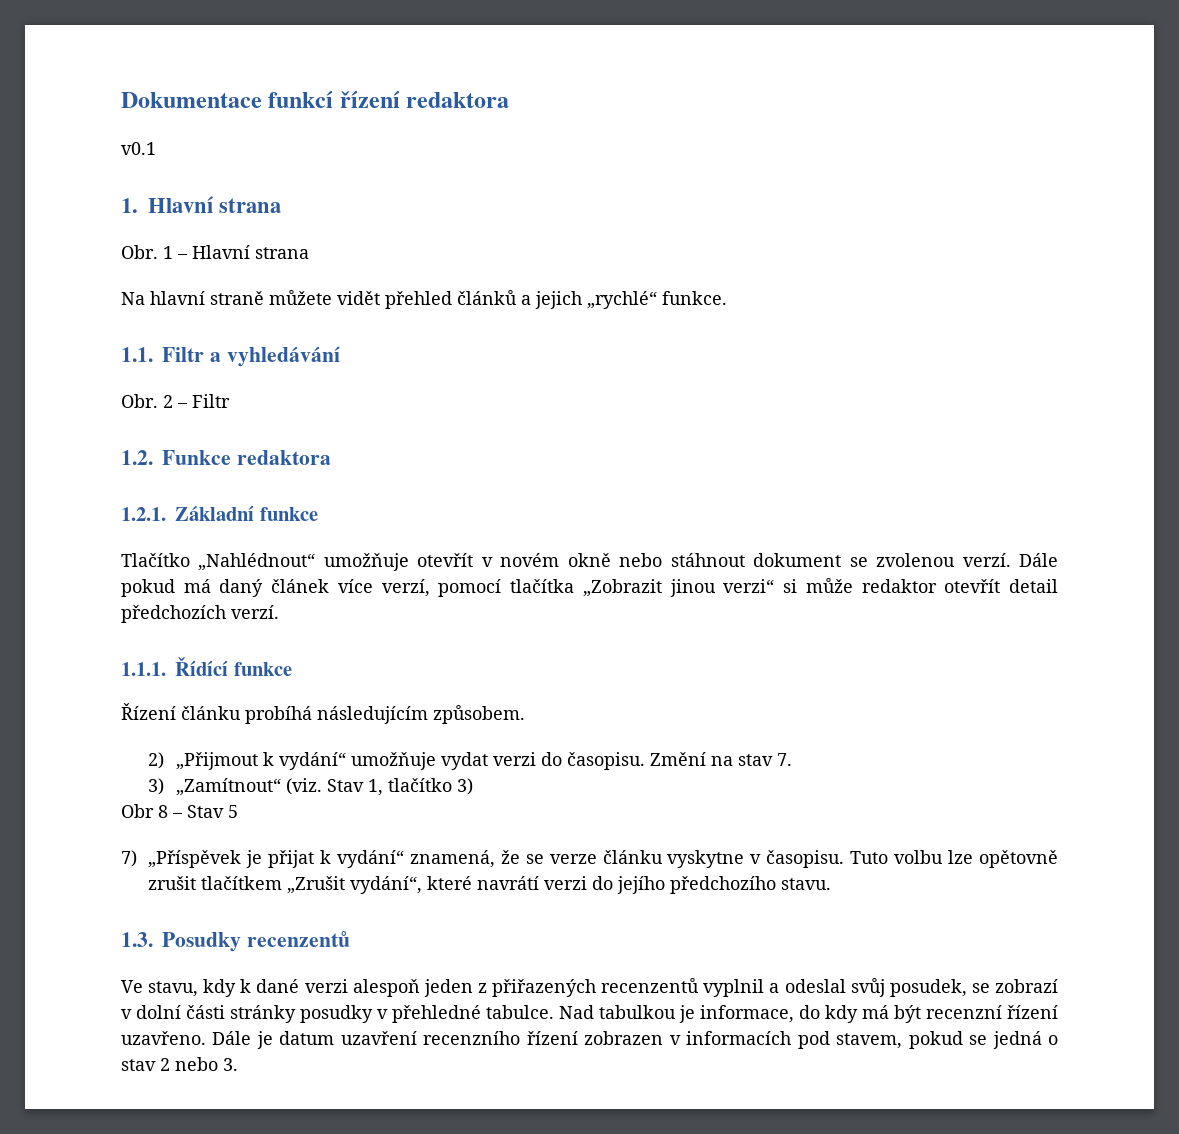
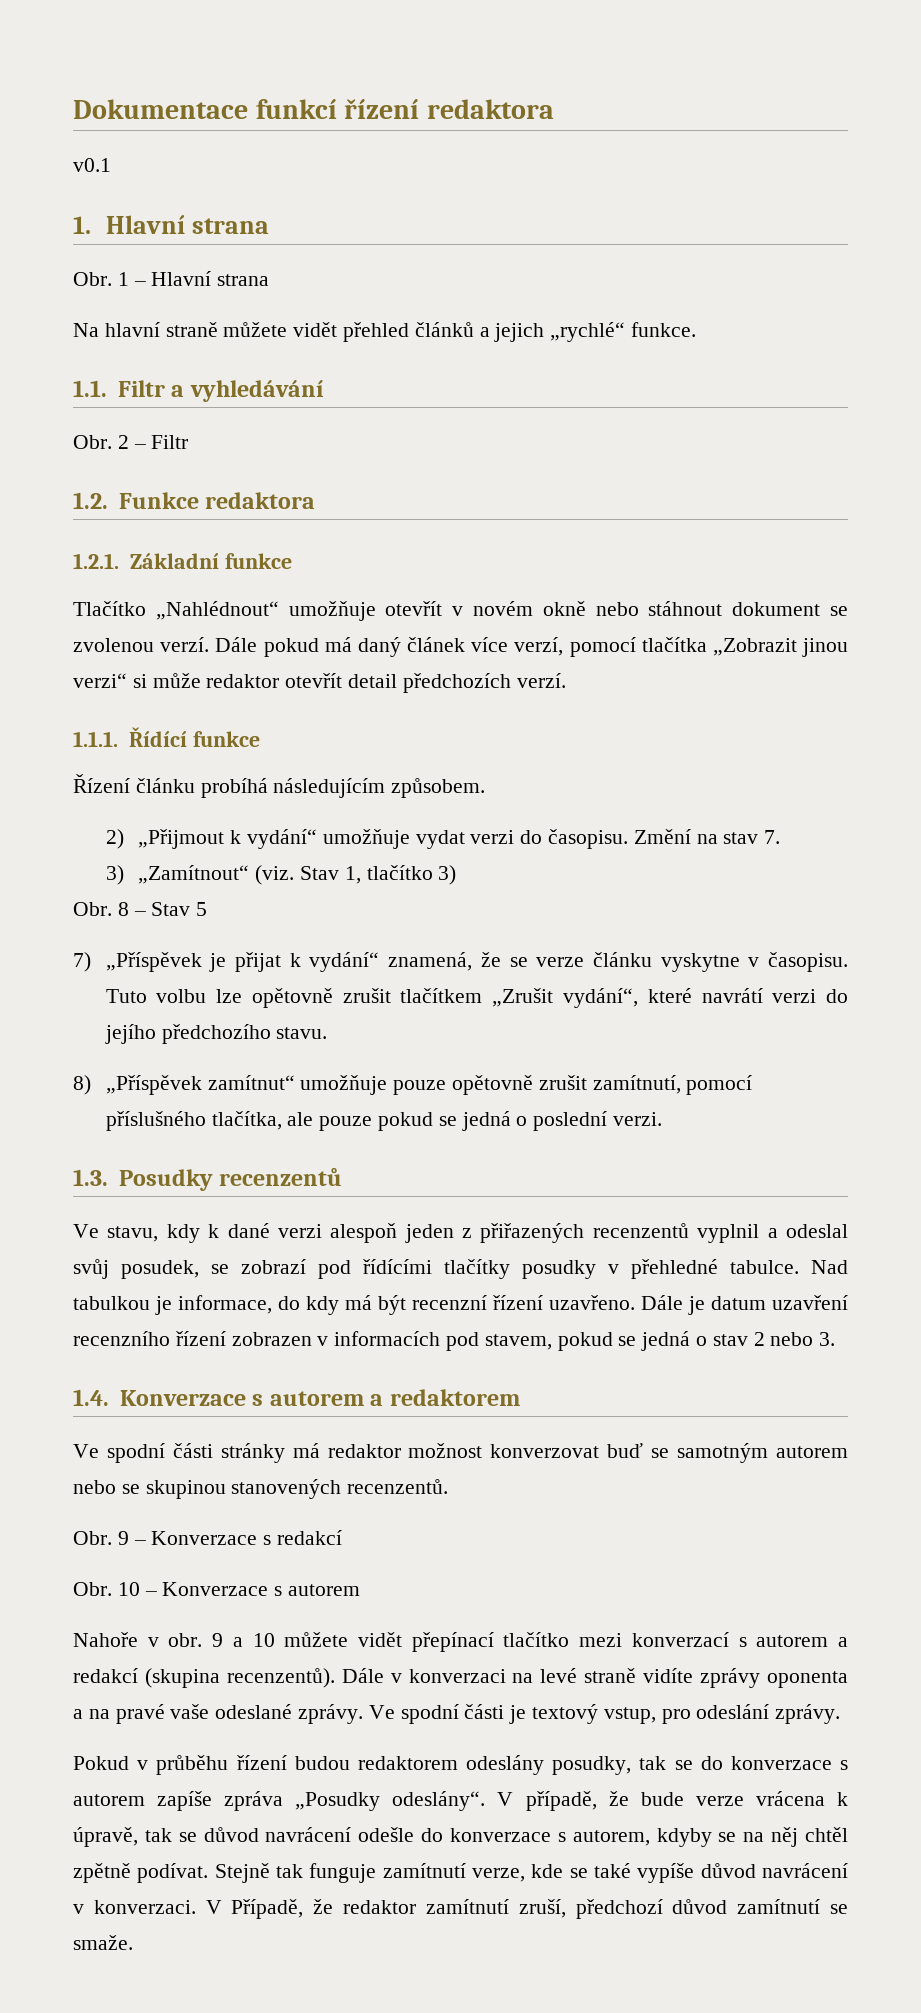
- Obr 8 – Stav 5
+ Obr. 8 – Stav 5
+ 8) „Příspěvek zamítnut“ umožňuje pouze opětovně zrušit zamítnutí, pomocí příslušného tlačítka, ale pouze pokud se jedná o poslední verzi.
- Ve stavu, kdy k dané verzi alespoň jeden z přiřazených recenzentů vyplnil a odeslal svůj posudek, se zobrazí v dolní části stránky posudky v přehledné tabulce.
+ Ve stavu, kdy k dané verzi alespoň jeden z přiřazených recenzentů vyplnil a odeslal svůj posudek, se zobrazí pod řídícími tlačítky posudky v přehledné tabulce.
+ 1.4. Konverzace s autorem a redaktorem
+ Ve spodní části stránky má redaktor možnost konverzovat buď se samotným autorem nebo se skupinou stanovených recenzentů.
+ Obr. 9 – Konverzace s redakcí
+ Obr. 10 – Konverzace s autorem
+ Nahoře v obr. 9 a 10 můžete vidět přepínací tlačítko mezi konverzací s autorem a redakcí (skupina recenzentů). Dále v konverzaci na levé straně vidíte zprávy oponenta a na pravé vaše odeslané zprávy. Ve spodní části je textový vstup, pro odeslání zprávy.
+ Pokud v průběhu řízení budou redaktorem odeslány posudky, tak se do konverzace s autorem zapíše zpráva „Posudky odeslány“. V případě, že bude verze vrácena k úpravě, tak se důvod navrácení odešle do konverzace s autorem, kdyby se na něj chtěl zpětně podívat. Stejně tak funguje zamítnutí verze, kde se také vypíše důvod navrácení v konverzaci. V Případě, že redaktor zamítnutí zruší, předchozí důvod zamítnutí se smaže.

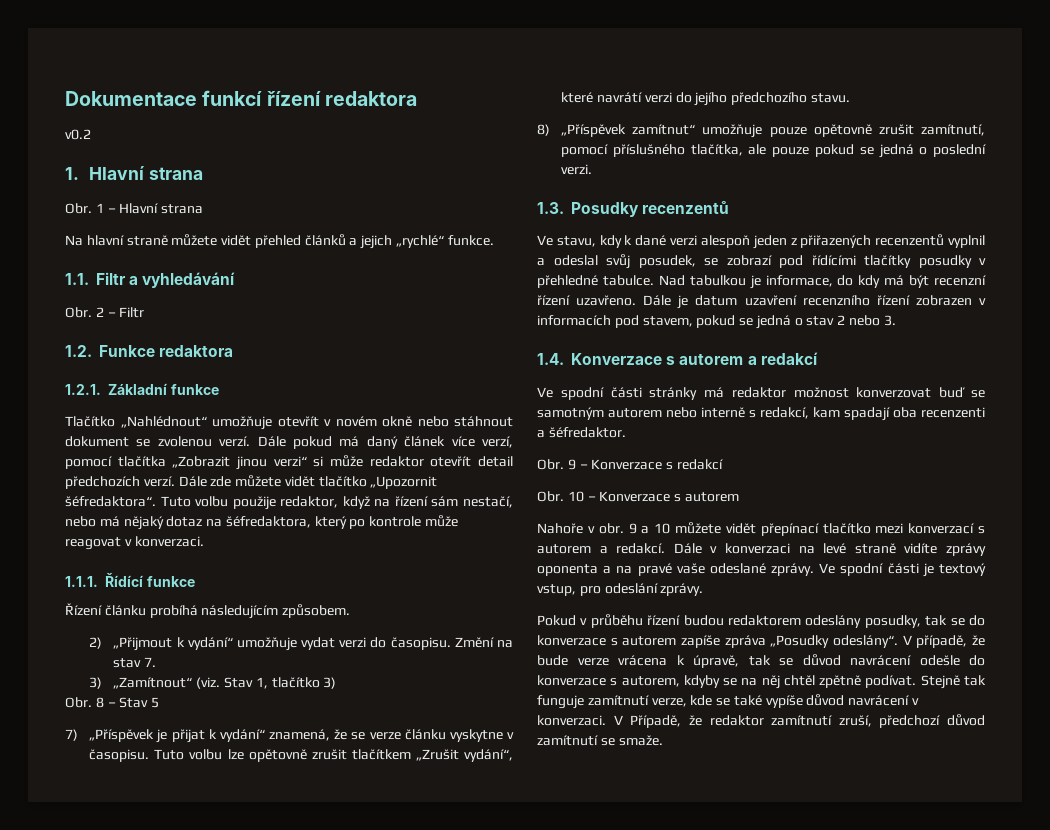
- v0.1
+ v0.2
+ Dále zde můžete vidět tlačítko „Upozornit šéfredaktora“. Tuto volbu použije redaktor, když na řízení sám nestačí, nebo má nějaký dotaz na šéfredaktora, který po kontrole může reagovat v konverzaci.
- 1.4. Konverzace s autorem a redaktorem
+ 1.4. Konverzace s autorem a redakcí
- Ve spodní části stránky má redaktor možnost konverzovat buď se samotným autorem nebo se skupinou stanovených recenzentů.
+ Ve spodní části stránky má redaktor možnost konverzovat buď se samotným autorem nebo interně s redakcí, kam spadají oba recenzenti a šéfredaktor.
- 9 a 10 můžete vidět přepínací tlačítko mezi konverzací s autorem a redakcí (skupina recenzentů).
+ 9 a 10 můžete vidět přepínací tlačítko mezi konverzací s autorem a redakcí.

